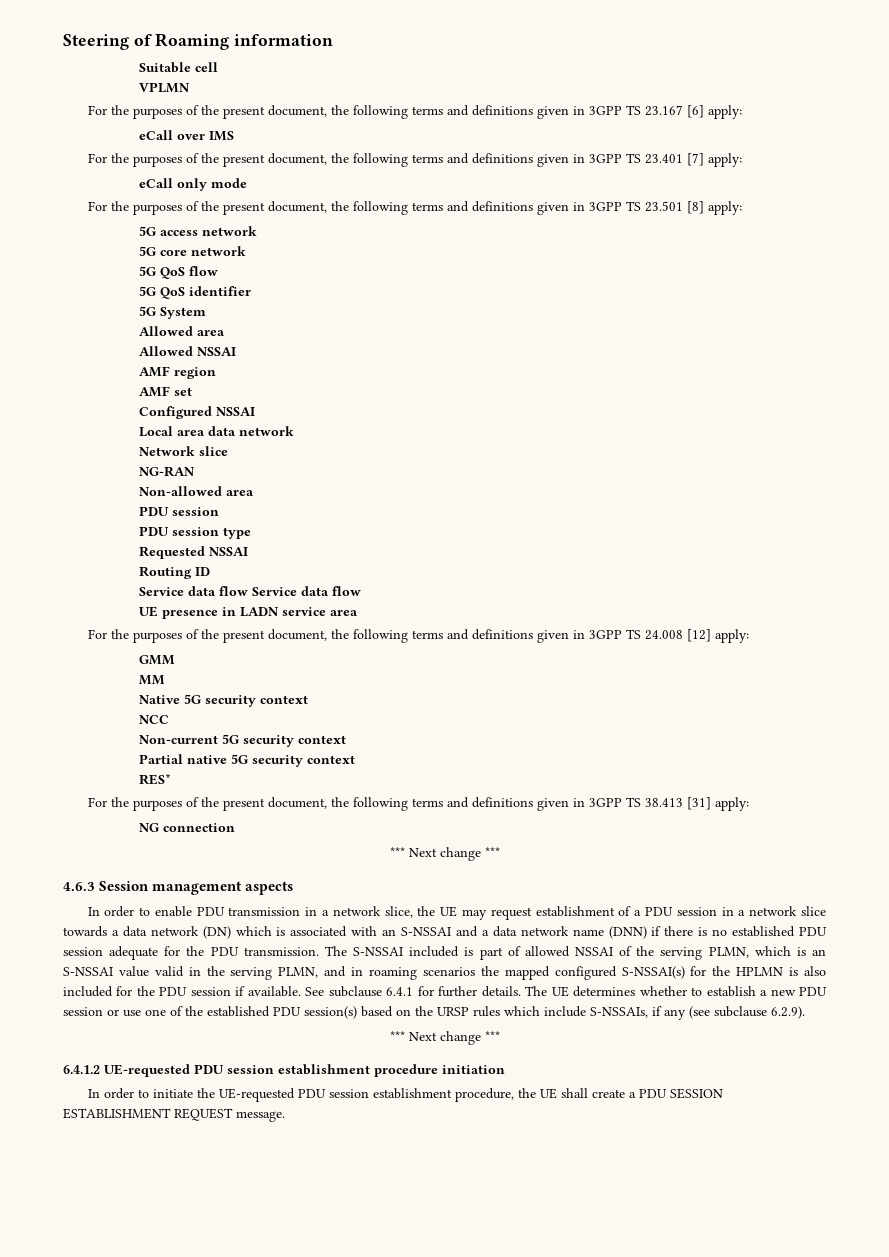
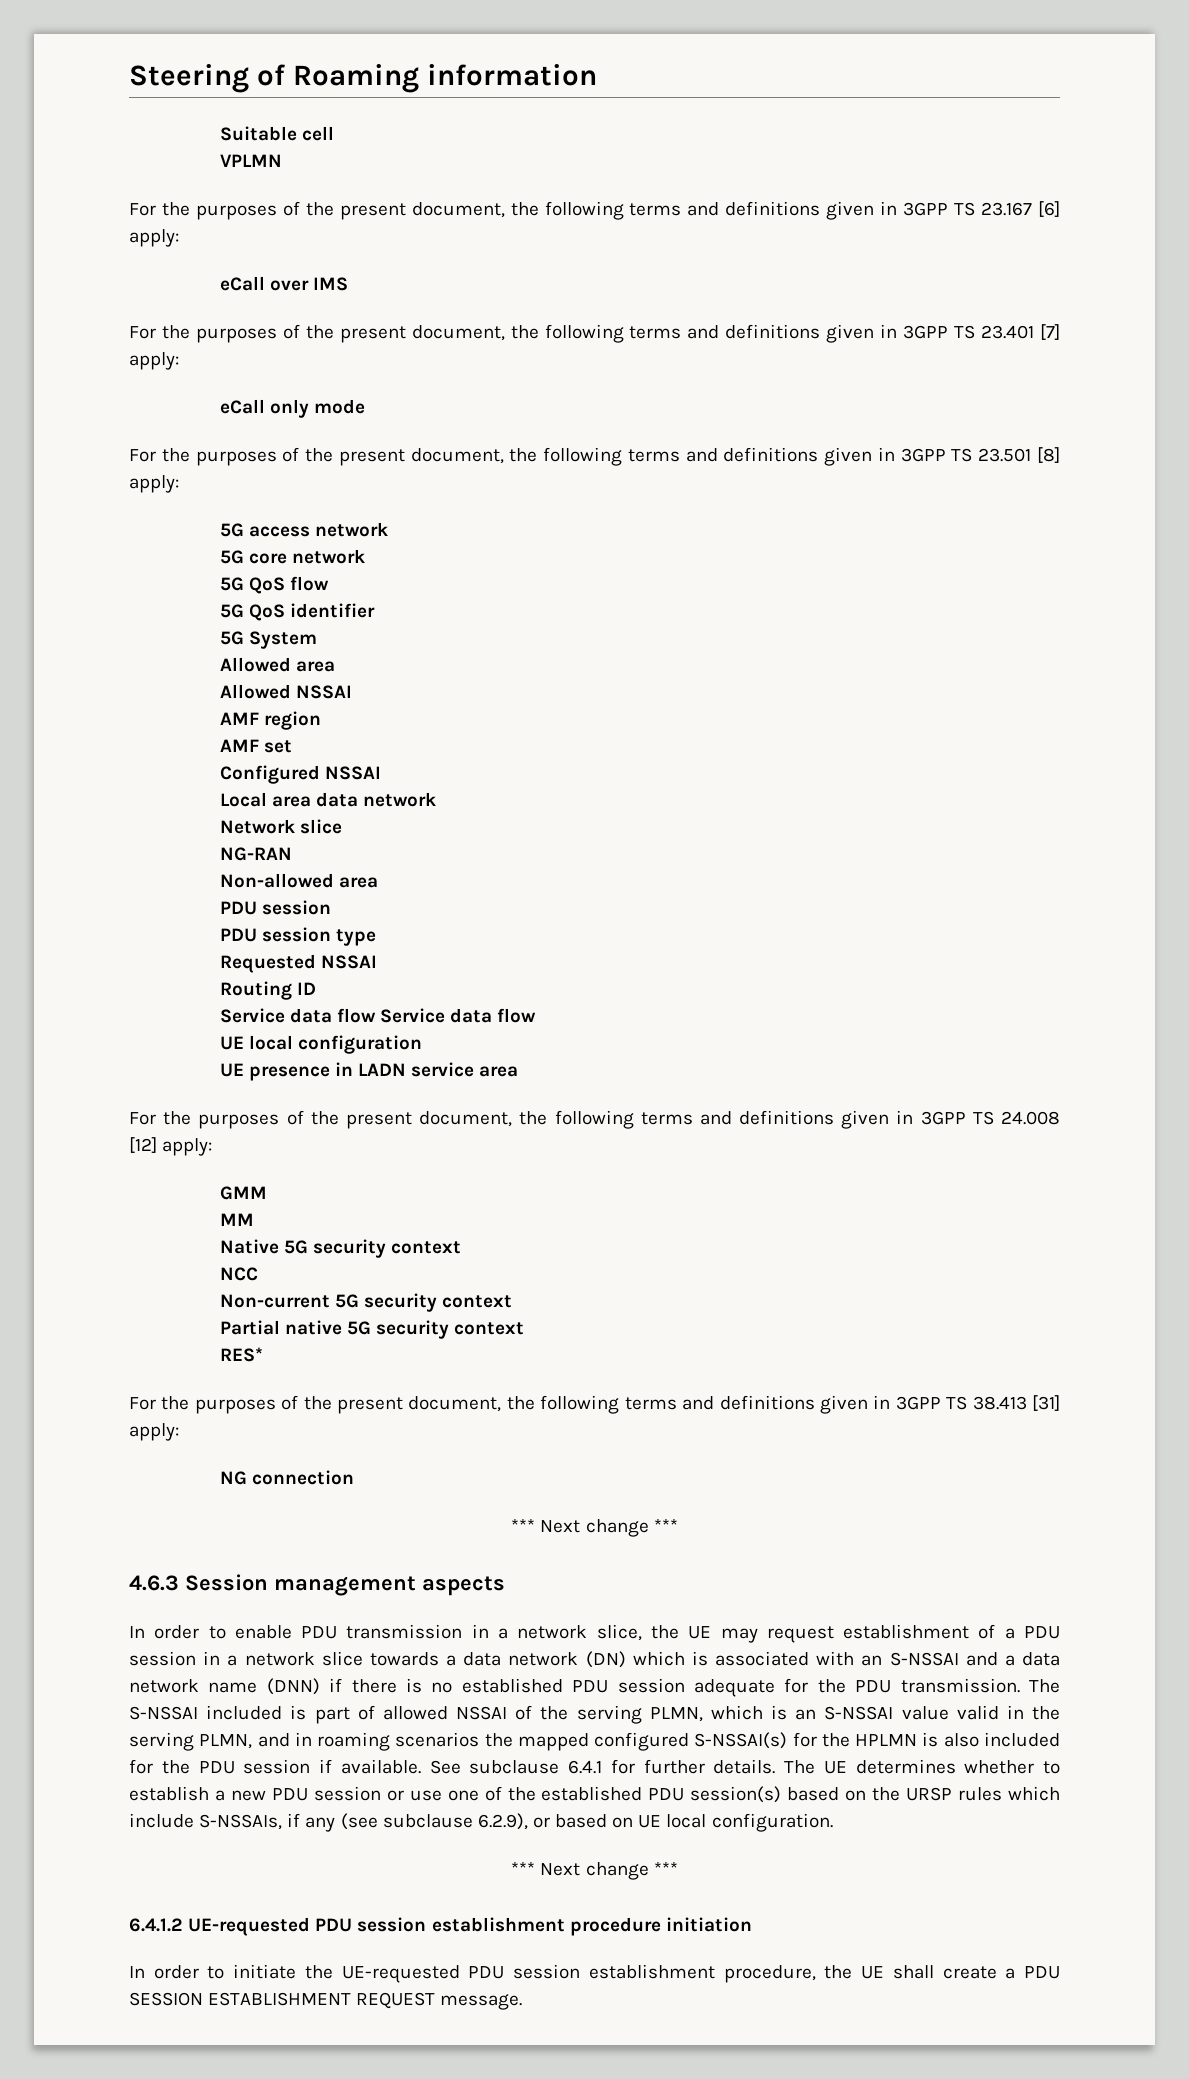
+ UE local configuration
- The UE determines whether to establish a new PDU session or use one of the established PDU session(s) based on the URSP rules which include S-NSSAIs, if any (see subclause 6.2.9).
+ The UE determines whether to establish a new PDU session or use one of the established PDU session(s) based on the URSP rules which include S-NSSAIs, if any (see subclause 6.2.9), or based on UE local configuration.

